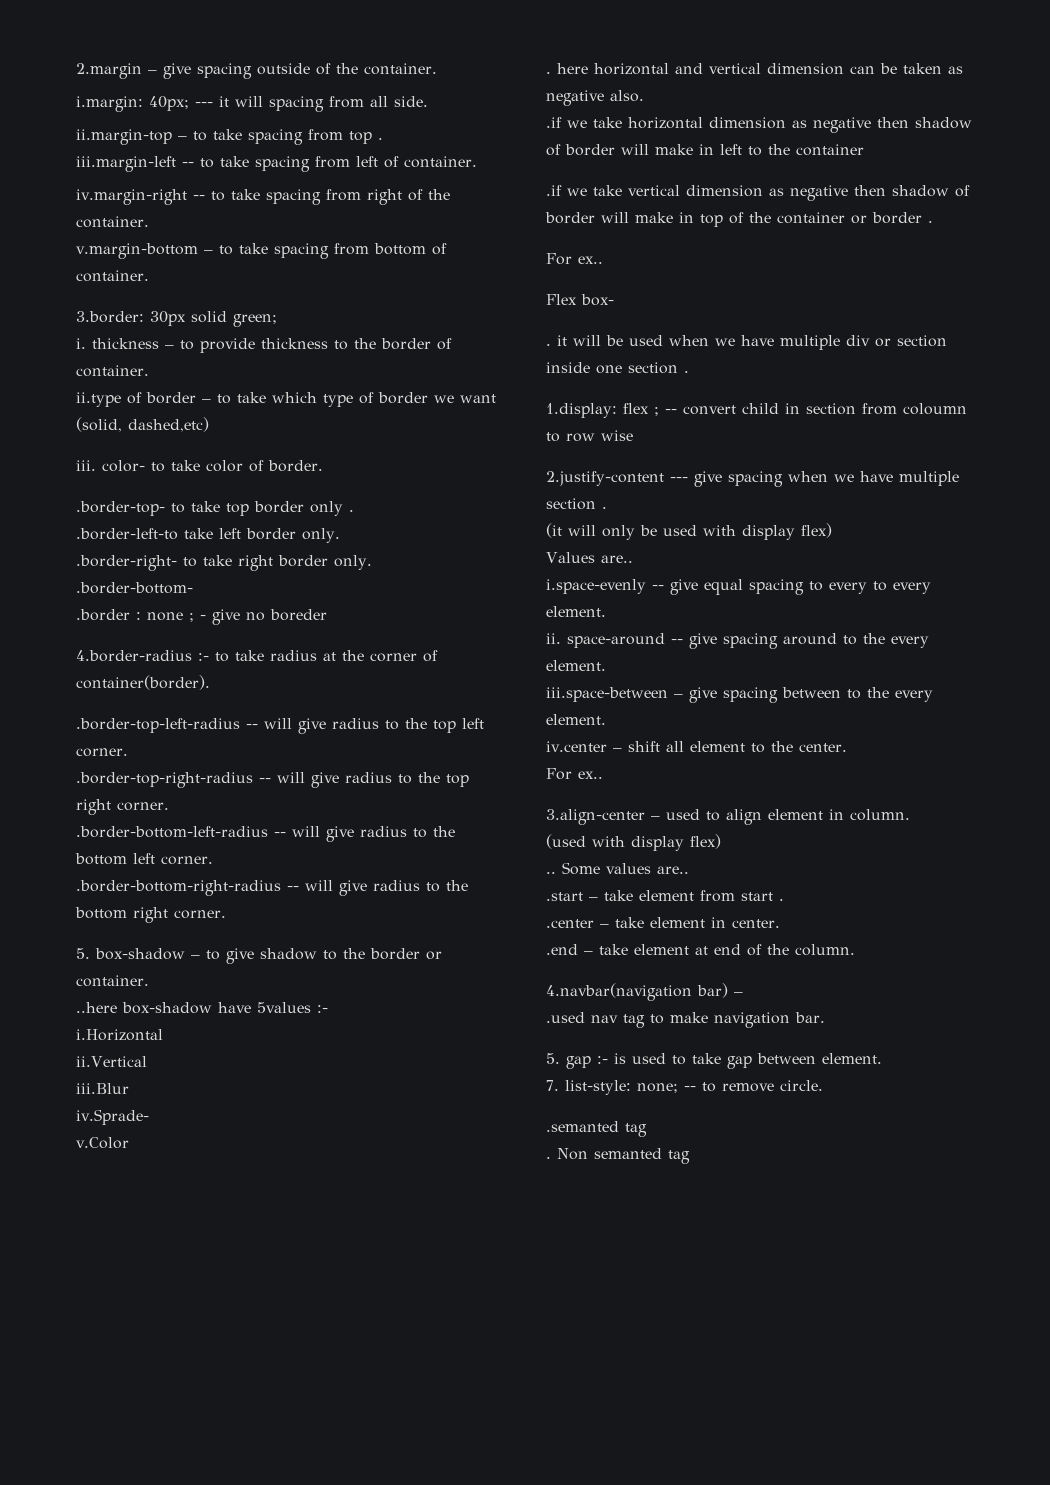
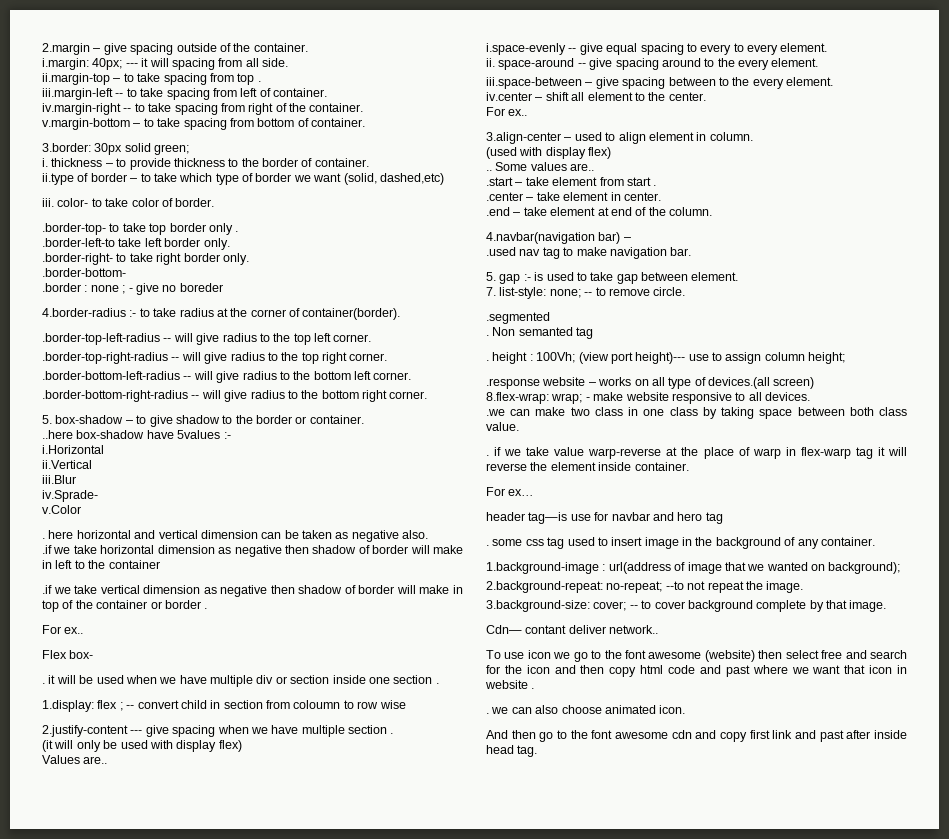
- .semanted tag
+ .segmented
+ . height : 100Vh; (view port height)--- use to assign column height;
+ .response website – works on all type of devices.(all screen)
+ 8.flex-wrap: wrap; - make website responsive to all devices.
+ .we can make two class in one class by taking space between both class value.
+ . if we take value warp-reverse at the place of warp in flex-warp tag it will reverse the element inside container.
+ For ex…
+ header tag—is use for navbar and hero tag
+ . some css tag used to insert image in the background of any container.
+ 1.background-image : url(address of image that we wanted on background);
+ 2.background-repeat: no-repeat; --to not repeat the image.
+ 3.background-size: cover; -- to cover background complete by that image.
+ Cdn— contant deliver network..
+ To use icon we go to the font awesome (website) then select free and search for the icon and then copy html code and past where we want that icon in website .
+ . we can also choose animated icon.
+ And then go to the font awesome cdn and copy first link and past after inside head tag.

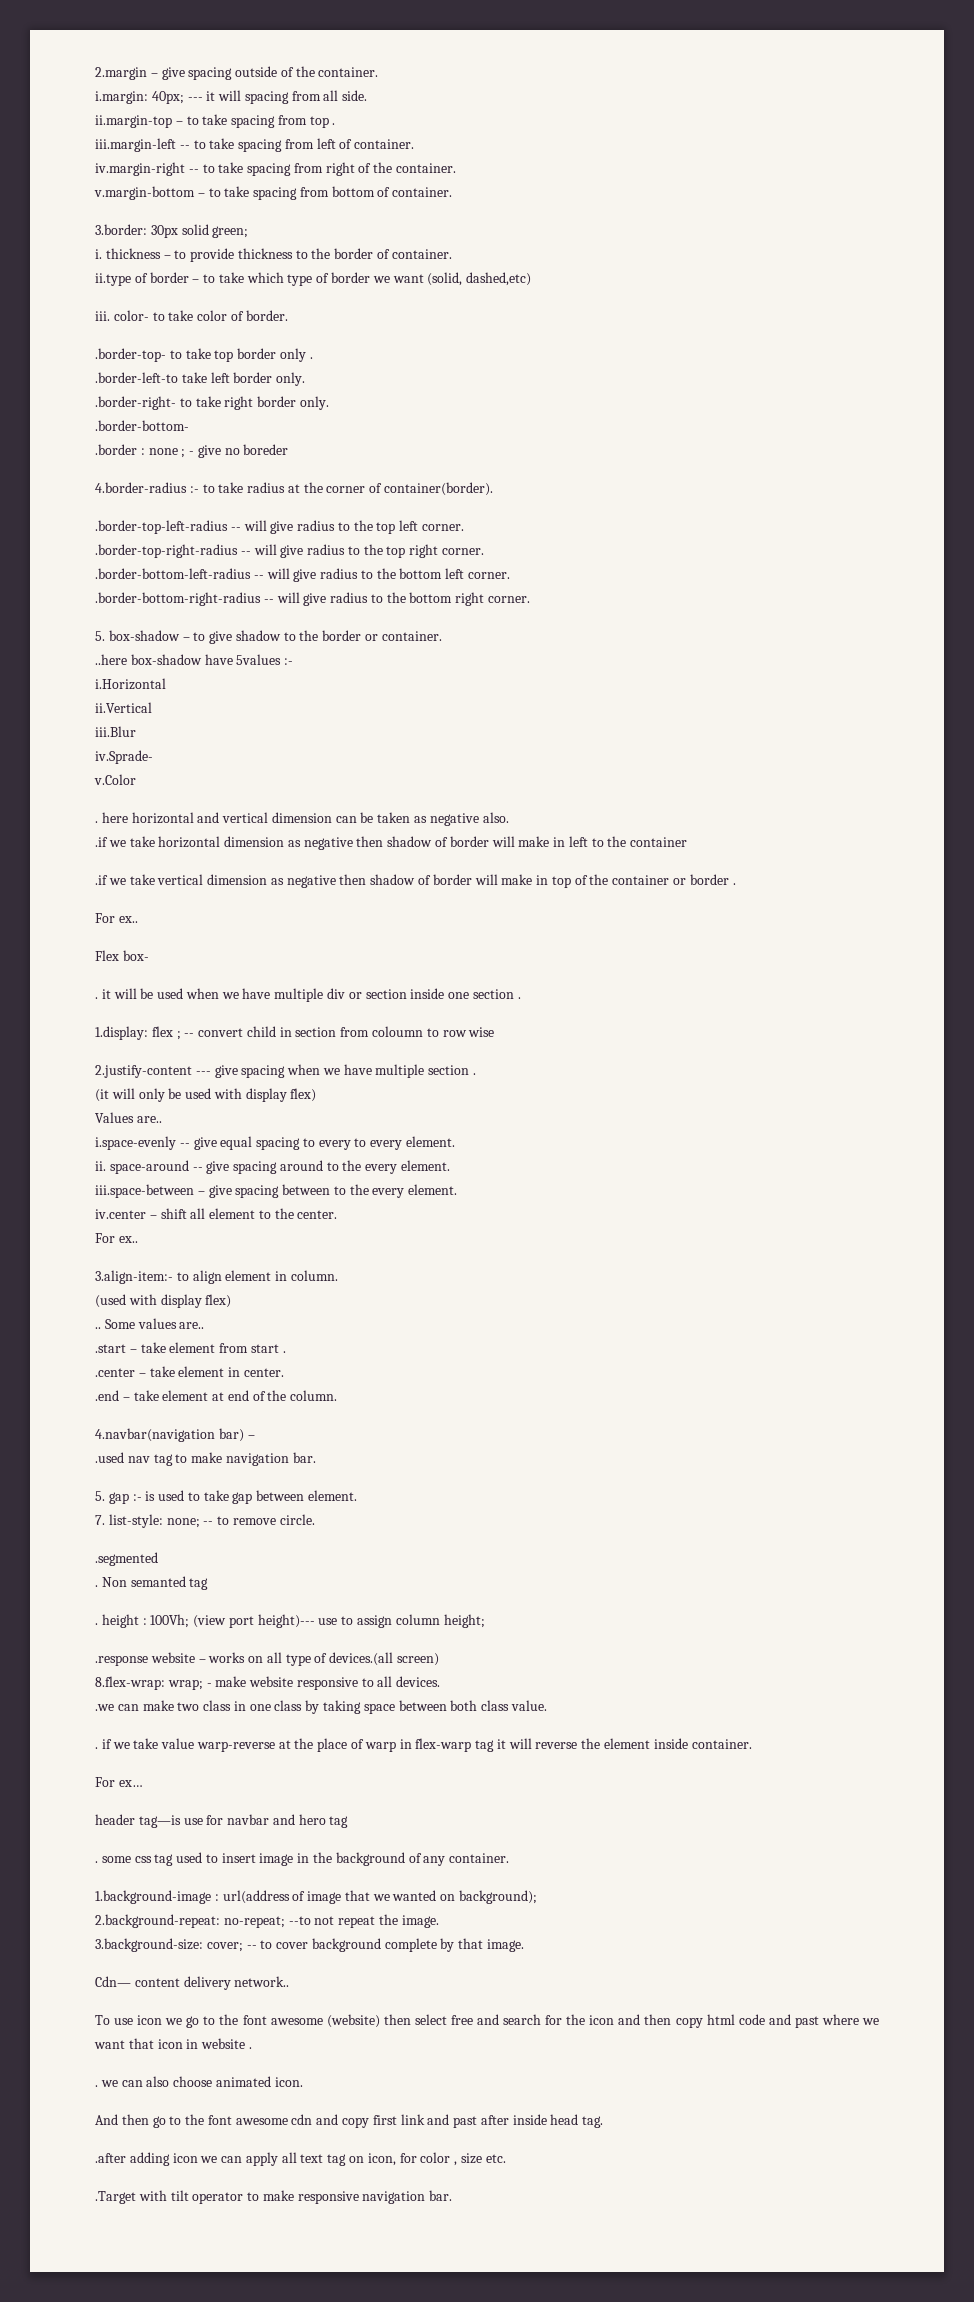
- 3.align-center – used to align element in column.
+ 3.align-item:- to align element in column.
- Cdn— contant deliver network..
+ Cdn— content delivery network..
+ .after adding icon we can apply all text tag on icon, for color , size etc.
+ .Target with tilt operator to make responsive navigation bar.

